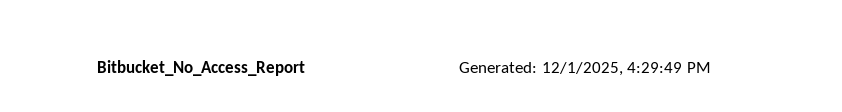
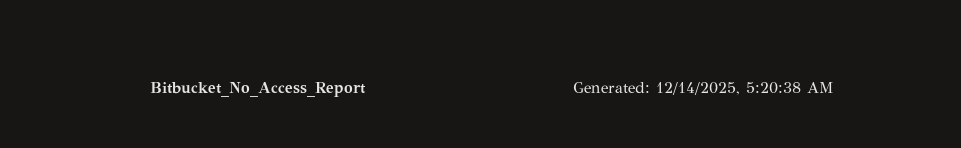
- Generated: 12/1/2025, 4:29:49 PM
+ Generated: 12/14/2025, 5:20:38 AM

